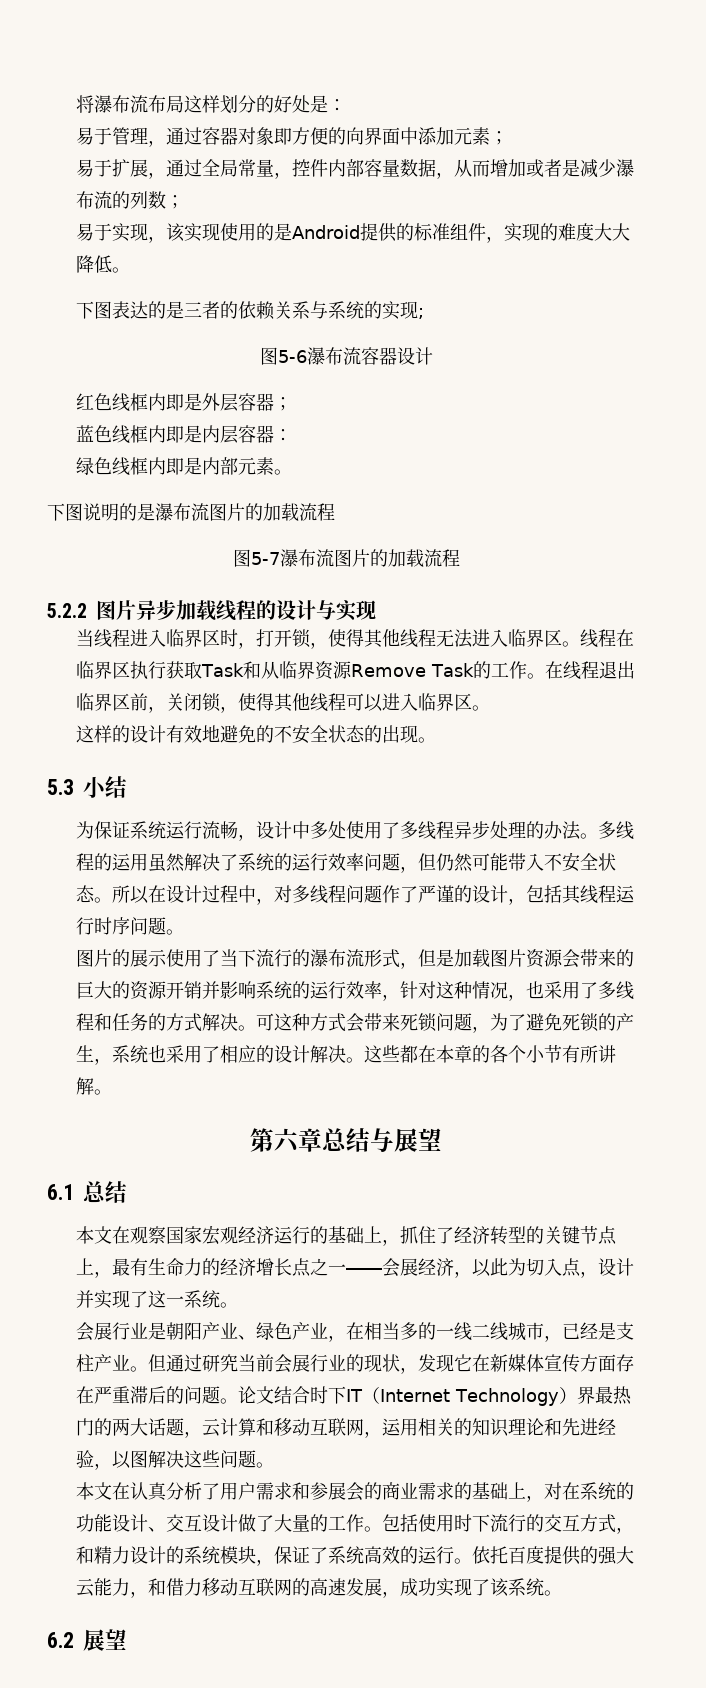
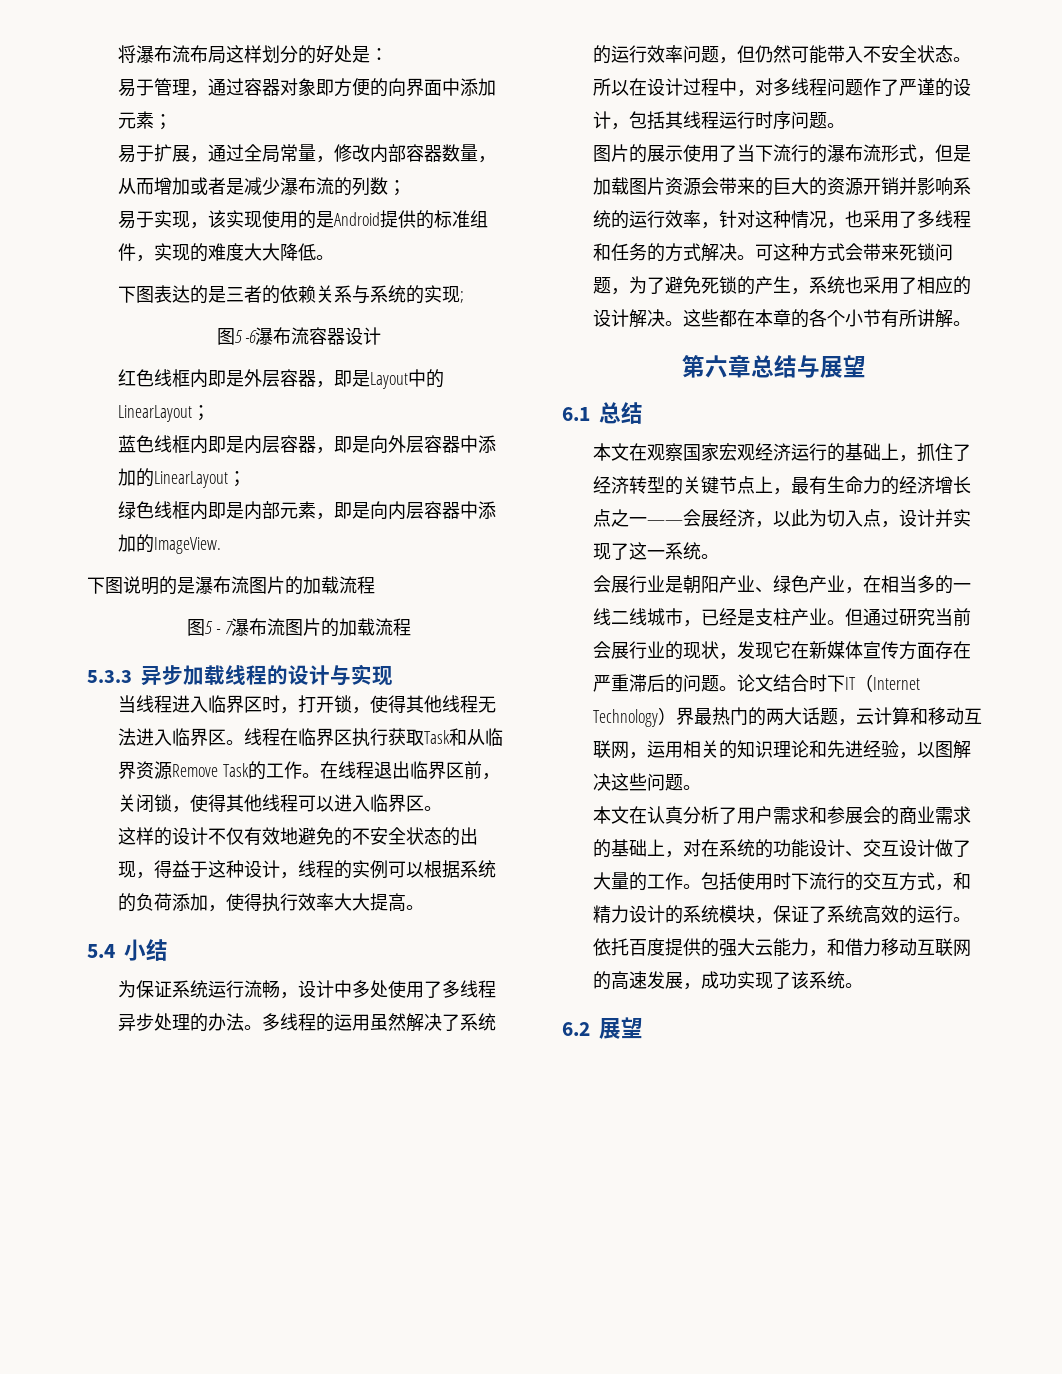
- 易于扩展，通过全局常量，控件内部容量数据，从而增加或者是减少瀑布流的列数；
+ 易于扩展，通过全局常量，修改内部容器数量，从而增加或者是减少瀑布流的列数；
- 图5-6瀑布流容器设计
+ 图5 -6瀑布流容器设计
- 红色线框内即是外层容器；
+ 红色线框内即是外层容器，即是Layout中的LinearLayout；
- 蓝色线框内即是内层容器：
+ 蓝色线框内即是内层容器，即是向外层容器中添加的LinearLayout；
- 绿色线框内即是内部元素。
+ 绿色线框内即是内部元素，即是向内层容器中添加的ImageView.
- 图5-7瀑布流图片的加载流程
- 5.2.2图片异步加载线程的设计与实现
+ 图5 - 7瀑布流图片的加载流程
+ 5.3.3异步加载线程的设计与实现
- 这样的设计有效地避免的不安全状态的出现。
- 5.3小结
+ 这样的设计不仅有效地避免的不安全状态的出现，得益于这种设计，线程的实例可以根据系统的负荷添加，使得执行效率大大提高。
+ 5.4小结

